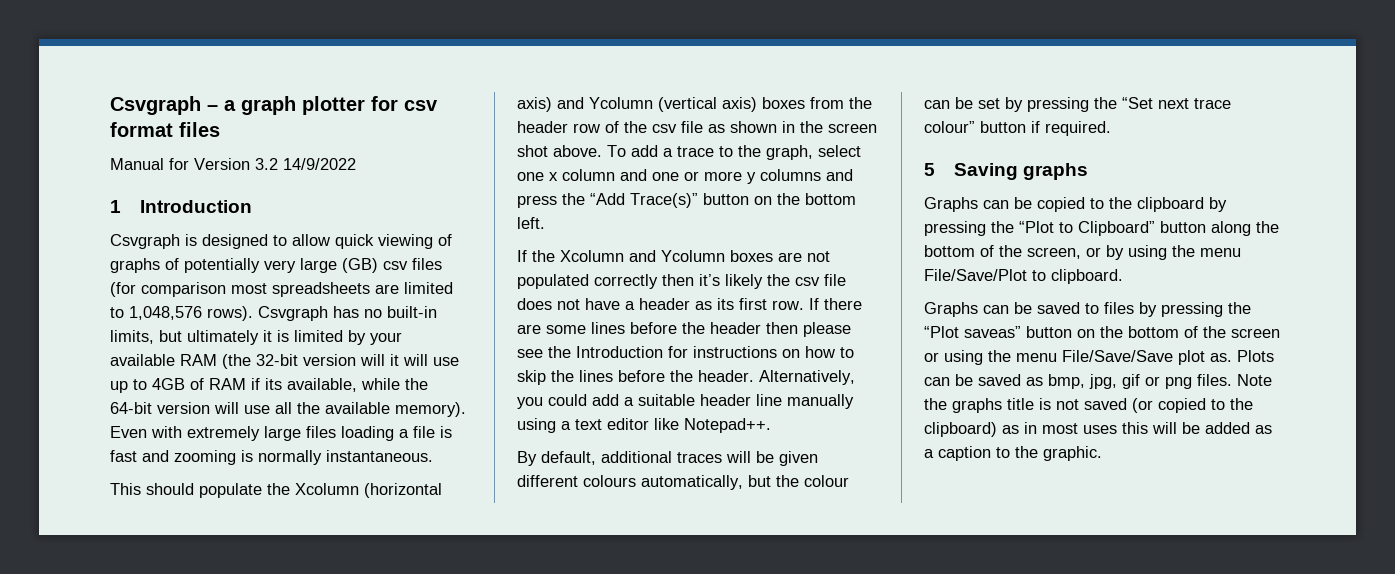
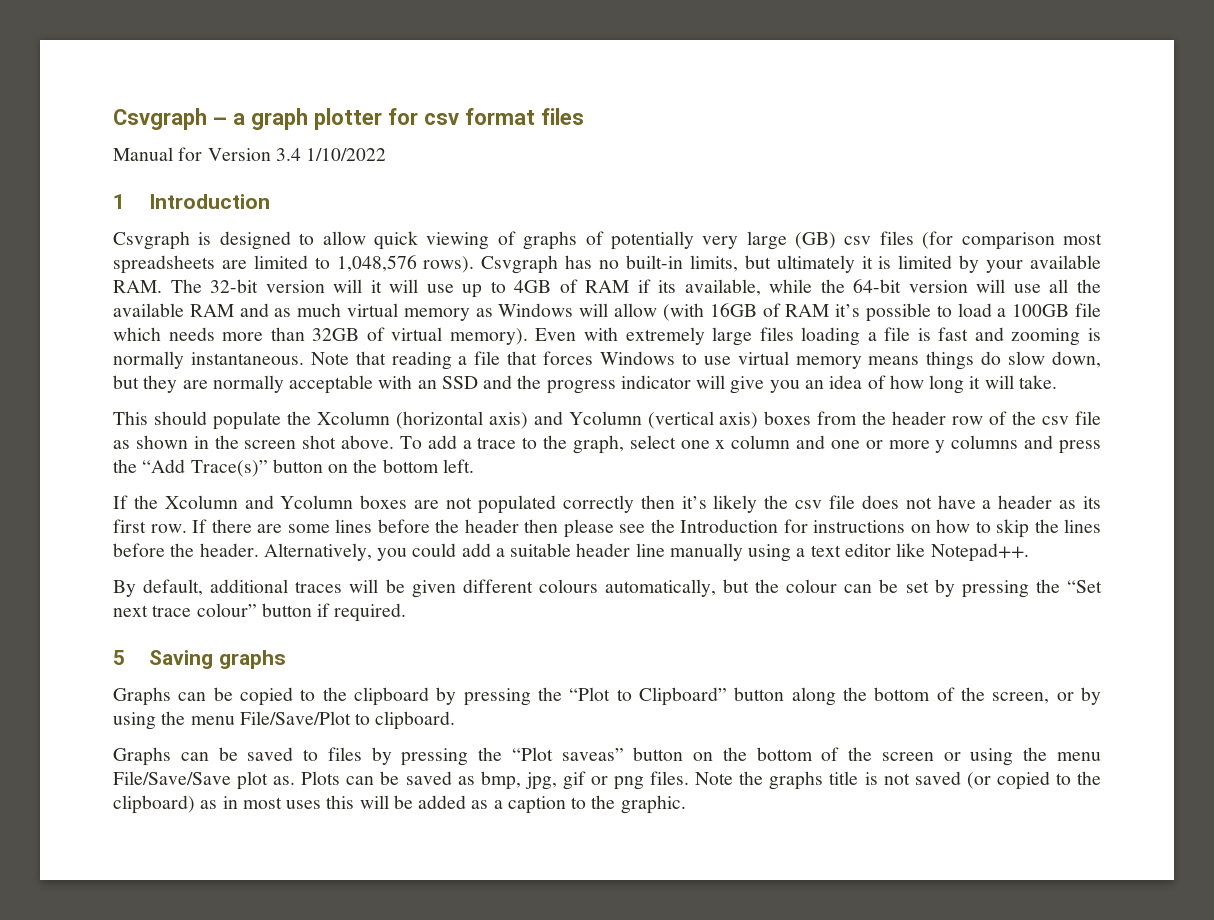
- Manual for Version 3.2 14/9/2022
+ Manual for Version 3.4 1/10/2022
- Csvgraph has no built-in limits, but ultimately it is limited by your available RAM (the 32-bit version will it will use up to 4GB of RAM if its available, while the 64-bit version will use all the available memory).
+ Csvgraph has no built-in limits, but ultimately it is limited by your available RAM. The 32-bit version will it will use up to 4GB of RAM if its available, while the 64-bit version will use all the available RAM and as much virtual memory as Windows will allow (with 16GB of RAM it’s possible to load a 100GB file which needs more than 32GB of virtual memory).
+ Note that reading a file that forces Windows to use virtual memory means things do slow down, but they are normally acceptable with an SSD and the progress indicator will give you an idea of how long it will take.

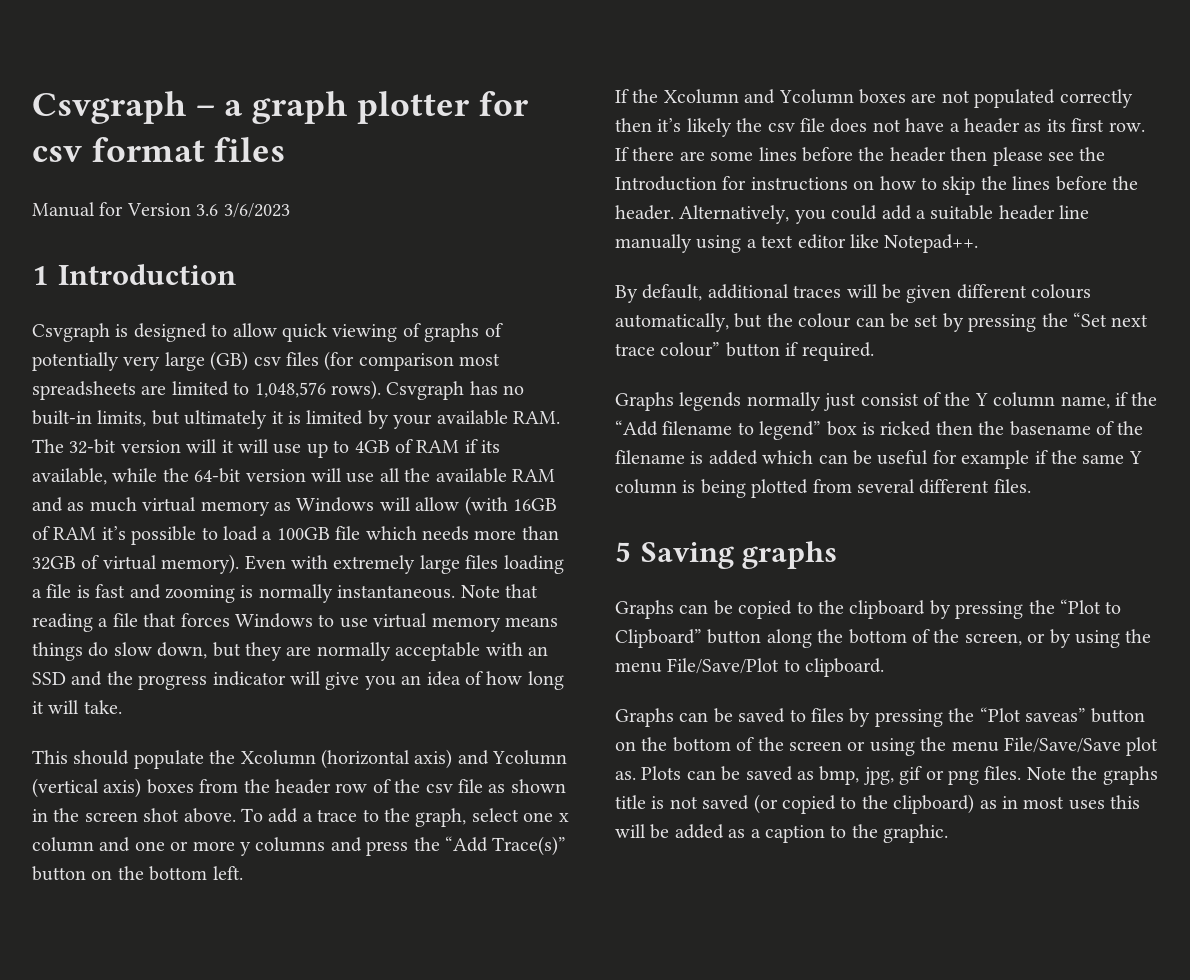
- Manual for Version 3.4 1/10/2022
+ Manual for Version 3.6 3/6/2023
+ Graphs legends normally just consist of the Y column name, if the “Add filename to legend” box is ricked then the basename of the filename is added which can be useful for example if the same Y column is being plotted from several different files.

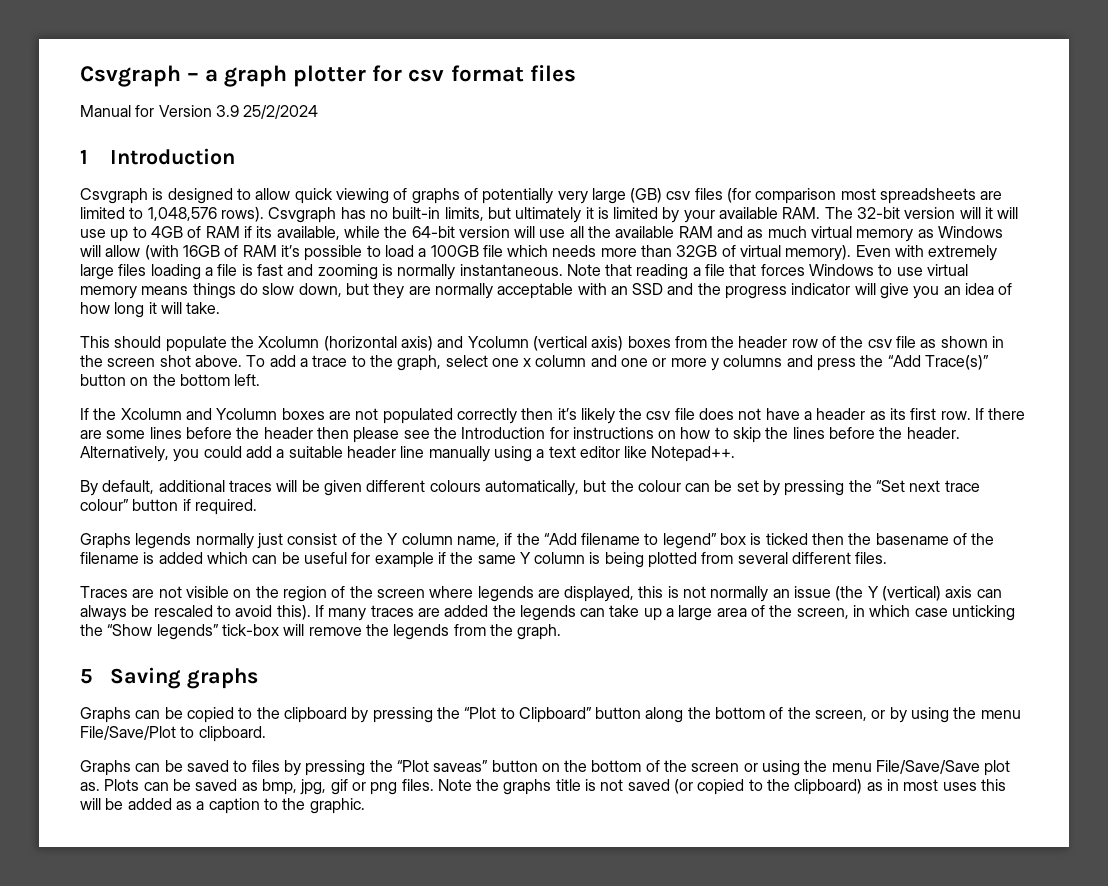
- Manual for Version 3.6 3/6/2023
+ Manual for Version 3.9 25/2/2024
- Graphs legends normally just consist of the Y column name, if the “Add filename to legend” box is ricked then the basename of the filename is added which can be useful for example if the same Y column is being plotted from several different files.
+ Graphs legends normally just consist of the Y column name, if the “Add filename to legend” box is ticked then the basename of the filename is added which can be useful for example if the same Y column is being plotted from several different files.
+ Traces are not visible on the region of the screen where legends are displayed, this is not normally an issue (the Y (vertical) axis can always be rescaled to avoid this). If many traces are added the legends can take up a large area of the screen, in which case unticking the “Show legends” tick-box will remove the legends from the graph.

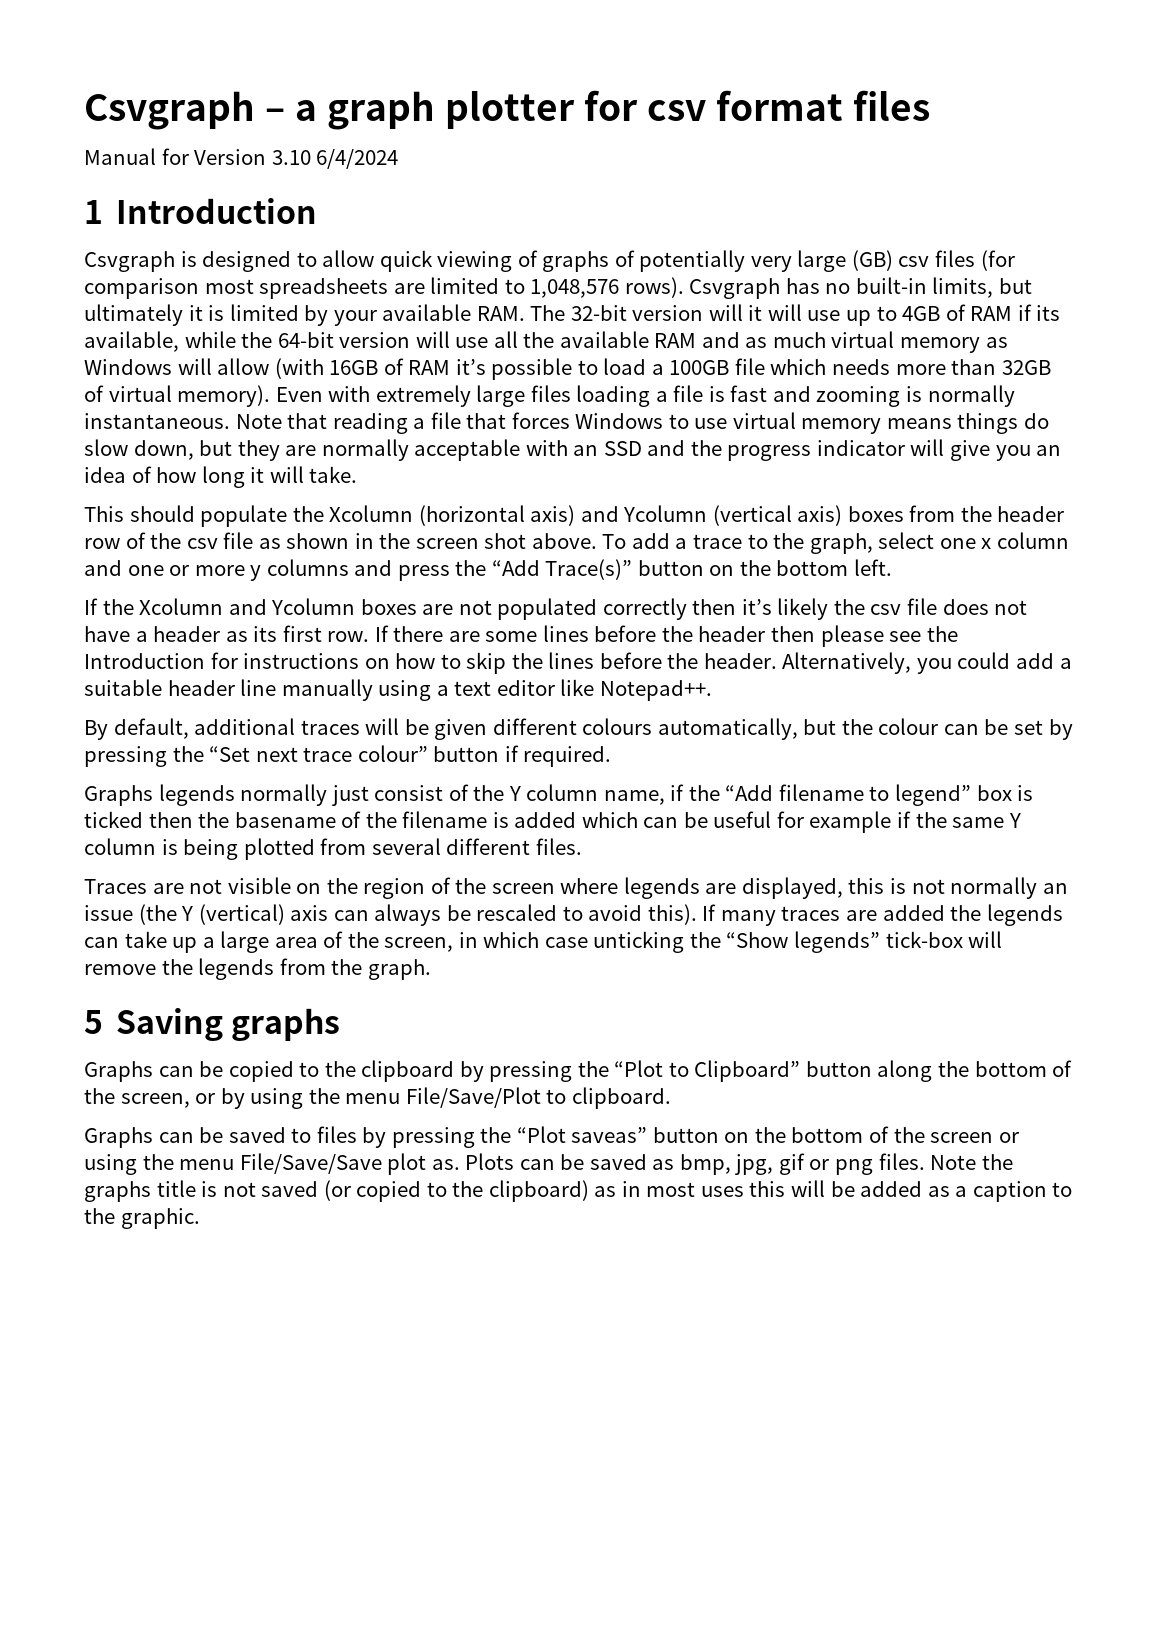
- Manual for Version 3.9 25/2/2024
+ Manual for Version 3.10 6/4/2024

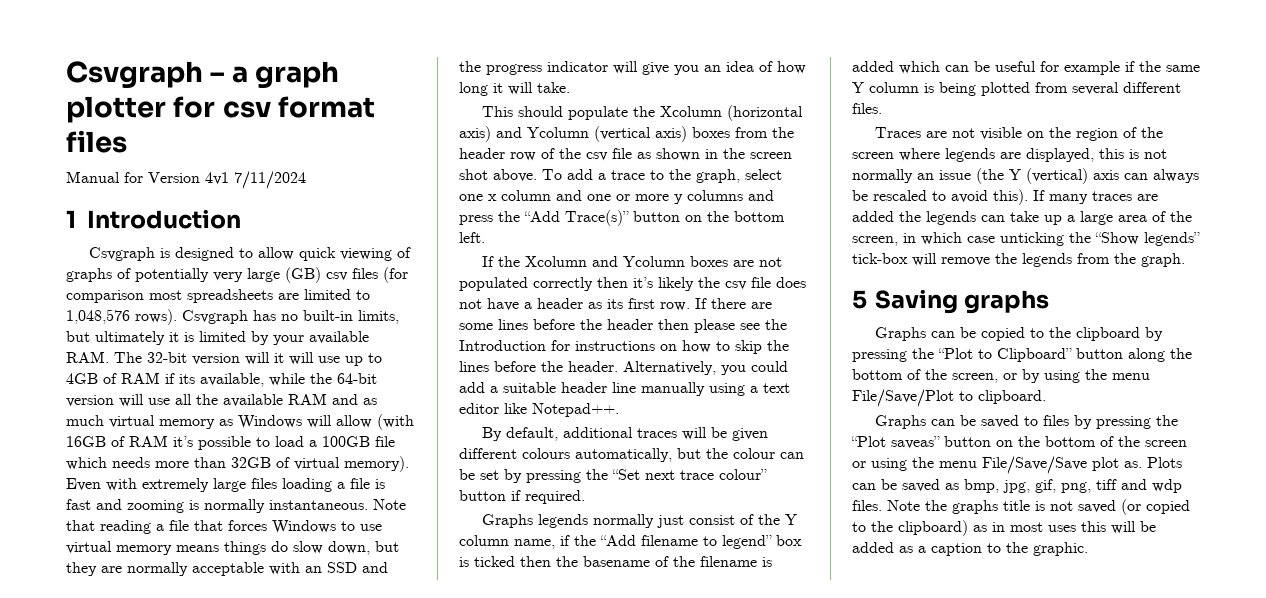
- Manual for Version 3.10 6/4/2024
+ Manual for Version 4v1 7/11/2024
- Plots can be saved as bmp, jpg, gif or png files.
+ Plots can be saved as bmp, jpg, gif, png, tiff and wdp files.

